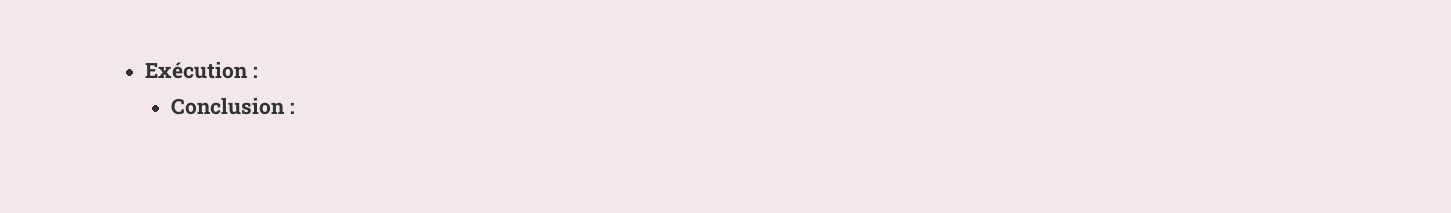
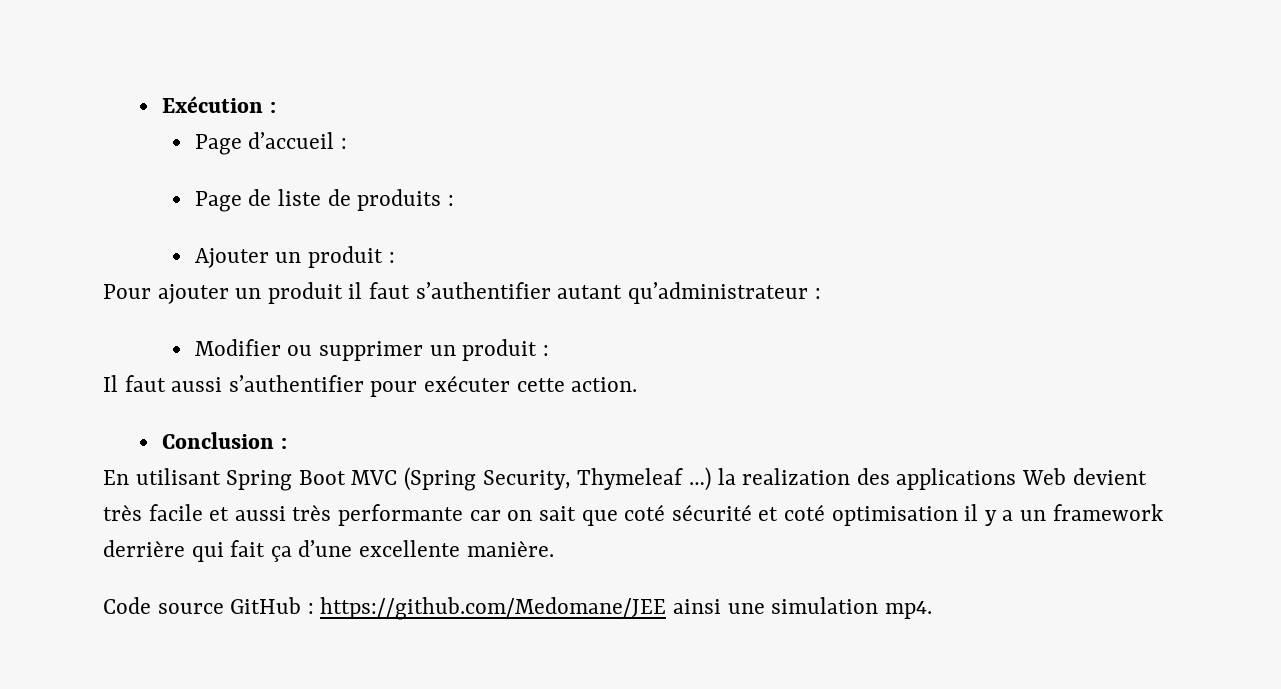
+ Page d’accueil :
+ Page de liste de produits :
+ Ajouter un produit :
+ Pour ajouter un produit il faut s’authentifier autant qu’administrateur :
+ Modifier ou supprimer un produit :
+ Il faut aussi s’authentifier pour exécuter cette action.
  Conclusion :
+ En utilisant Spring Boot MVC (Spring Security, Thymeleaf …) la realization des applications Web devient très facile et aussi très performante car on sait que coté sécurité et coté optimisation il y a un framework derrière qui fait ça d’une excellente manière.
+ Code source GitHub : https://github.com/Medomane/JEE ainsi une simulation mp4.

